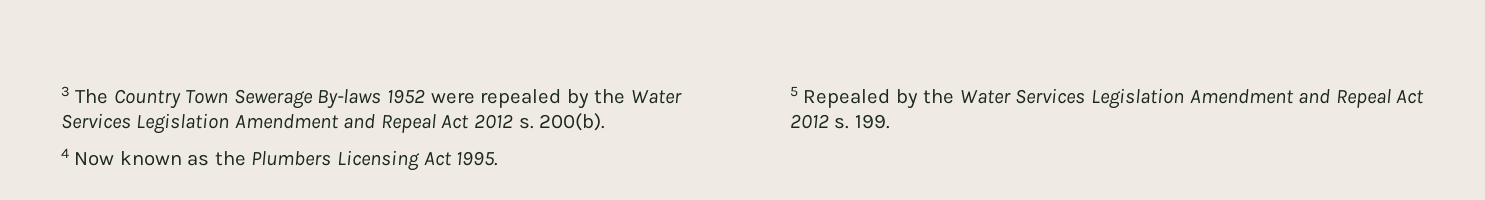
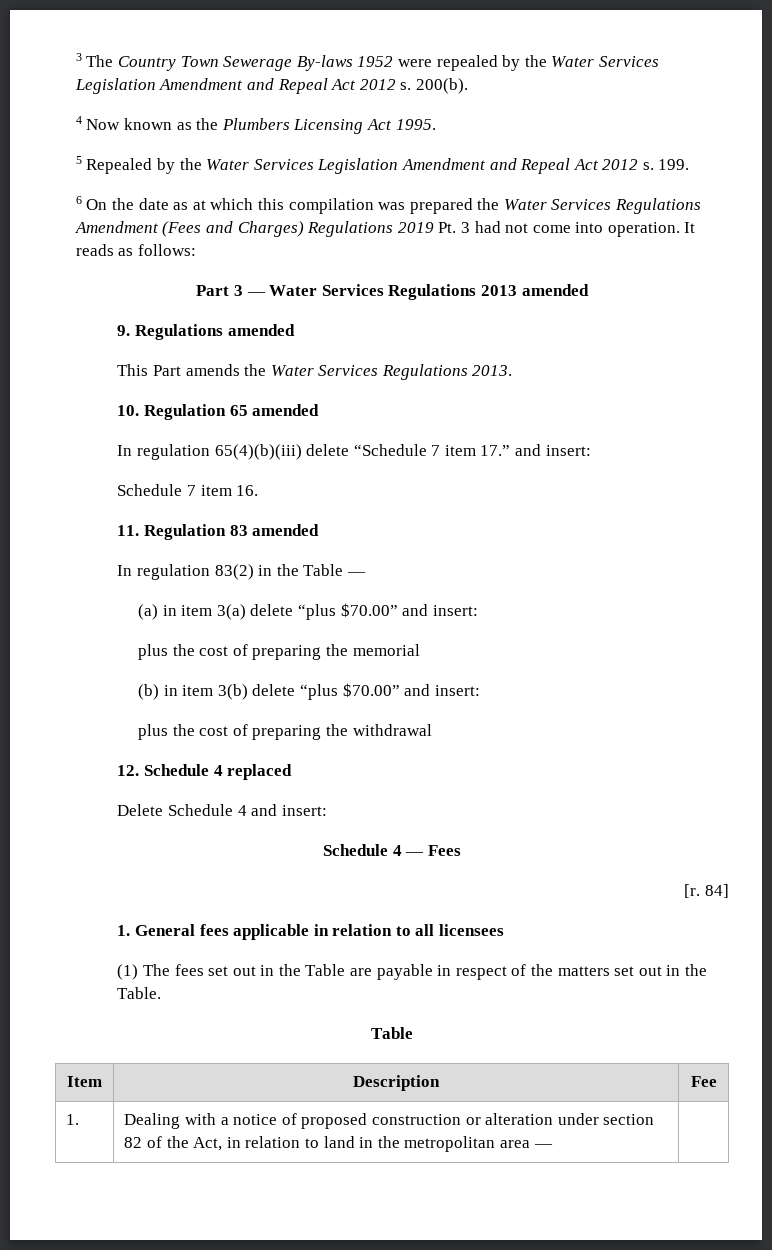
+ 6 On the date as at which this compilation was prepared the Water Services Regulations Amendment (Fees and Charges) Regulations 2019 Pt. 3 had not come into operation. It reads as follows:
+ Part 3 — Water Services Regulations 2013 amended
+ 9. Regulations amended
+ This Part amends the Water Services Regulations 2013.
+ 10. Regulation 65 amended
+ In regulation 65(4)(b)(iii) delete “Schedule 7 item 17.” and insert:
+ Schedule 7 item 16.
+ 11. Regulation 83 amended
+ In regulation 83(2) in the Table —
+ (a) in item 3(a) delete “plus $70.00” and insert:
+ plus the cost of preparing the memorial
+ (b) in item 3(b) delete “plus $70.00” and insert:
+ plus the cost of preparing the withdrawal
+ 12. Schedule 4 replaced
+ Delete Schedule 4 and insert:
+ Schedule 4 — Fees
+ [r. 84]
+ 1. General fees applicable in relation to all licensees
+ (1) The fees set out in the Table are payable in respect of the matters set out in the Table.
+ Table
+ Item | Description | Fee
+ 1. | Dealing with a notice of proposed construction or alteration under section 82 of the Act, in relation to land in the metropolitan area — |

